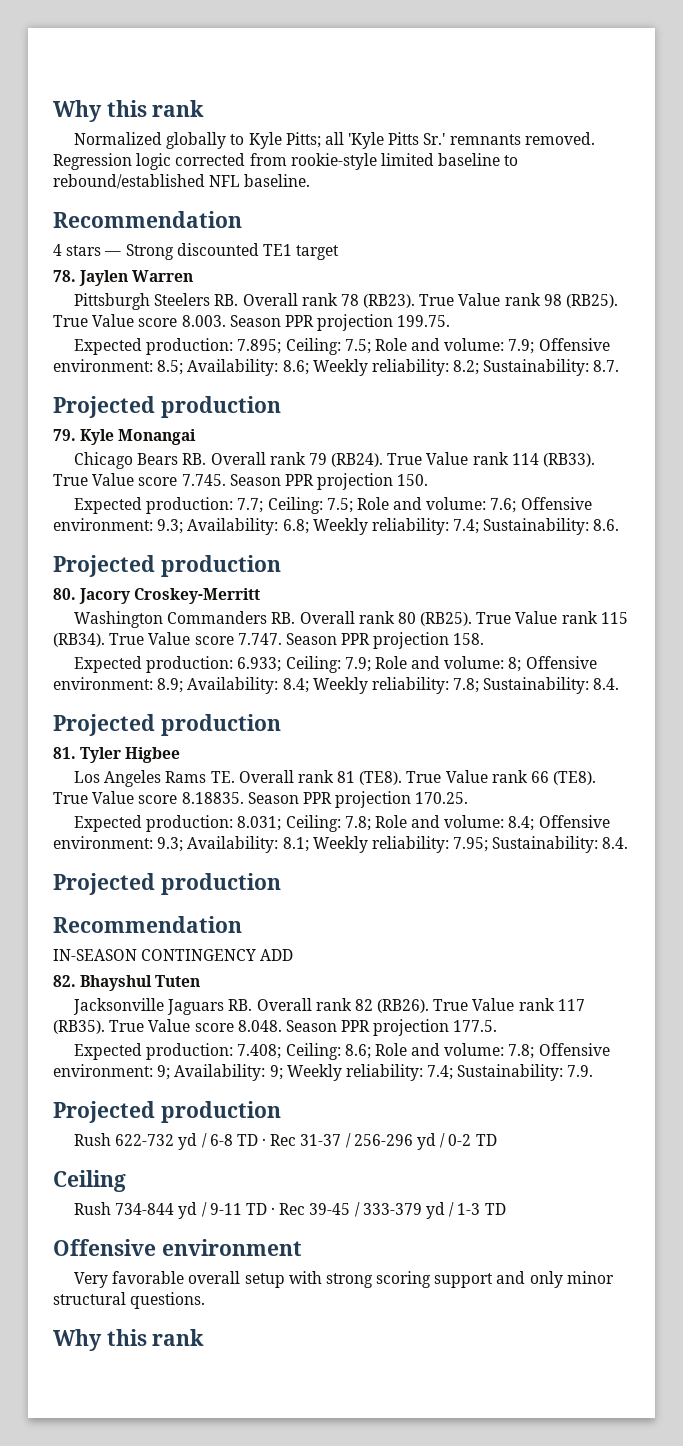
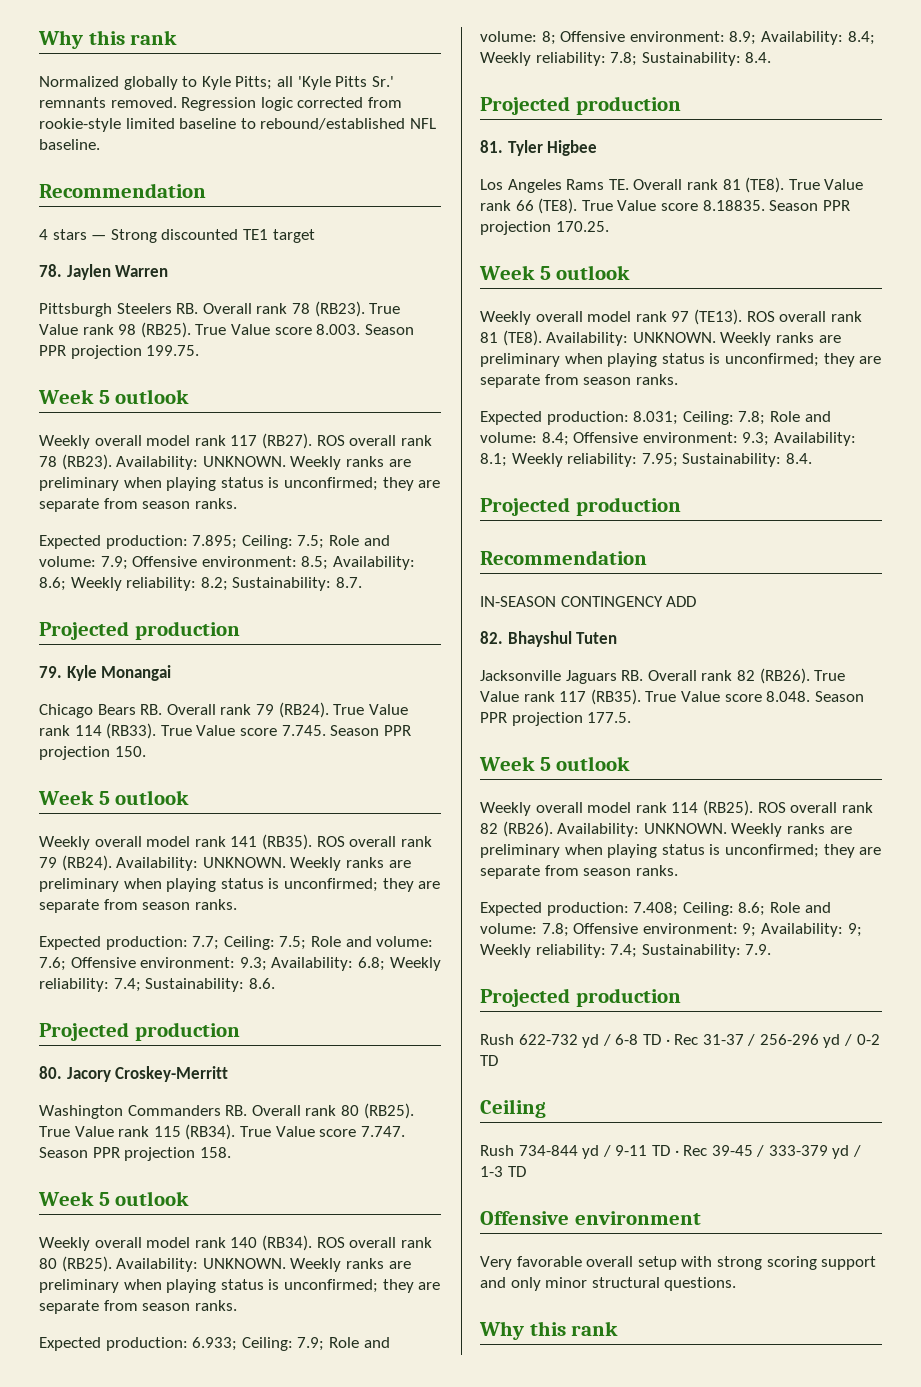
  True Value score 8.003. Season PPR projection 199.75.
+ Week 5 outlook
+ Weekly overall model rank 117 (RB27). ROS overall rank 78 (RB23). Availability: UNKNOWN. Weekly ranks are preliminary when playing status is unconfirmed; they are separate from season ranks.
  True Value score 7.745. Season PPR projection 150.
+ Week 5 outlook
+ Weekly overall model rank 141 (RB35). ROS overall rank 79 (RB24). Availability: UNKNOWN. Weekly ranks are preliminary when playing status is unconfirmed; they are separate from season ranks.
  True Value score 7.747. Season PPR projection 158.
+ Week 5 outlook
+ Weekly overall model rank 140 (RB34). ROS overall rank 80 (RB25). Availability: UNKNOWN. Weekly ranks are preliminary when playing status is unconfirmed; they are separate from season ranks.
  True Value score 8.18835. Season PPR projection 170.25.
+ Week 5 outlook
+ Weekly overall model rank 97 (TE13). ROS overall rank 81 (TE8). Availability: UNKNOWN. Weekly ranks are preliminary when playing status is unconfirmed; they are separate from season ranks.
  True Value score 8.048. Season PPR projection 177.5.
+ Week 5 outlook
+ Weekly overall model rank 114 (RB25). ROS overall rank 82 (RB26). Availability: UNKNOWN. Weekly ranks are preliminary when playing status is unconfirmed; they are separate from season ranks.

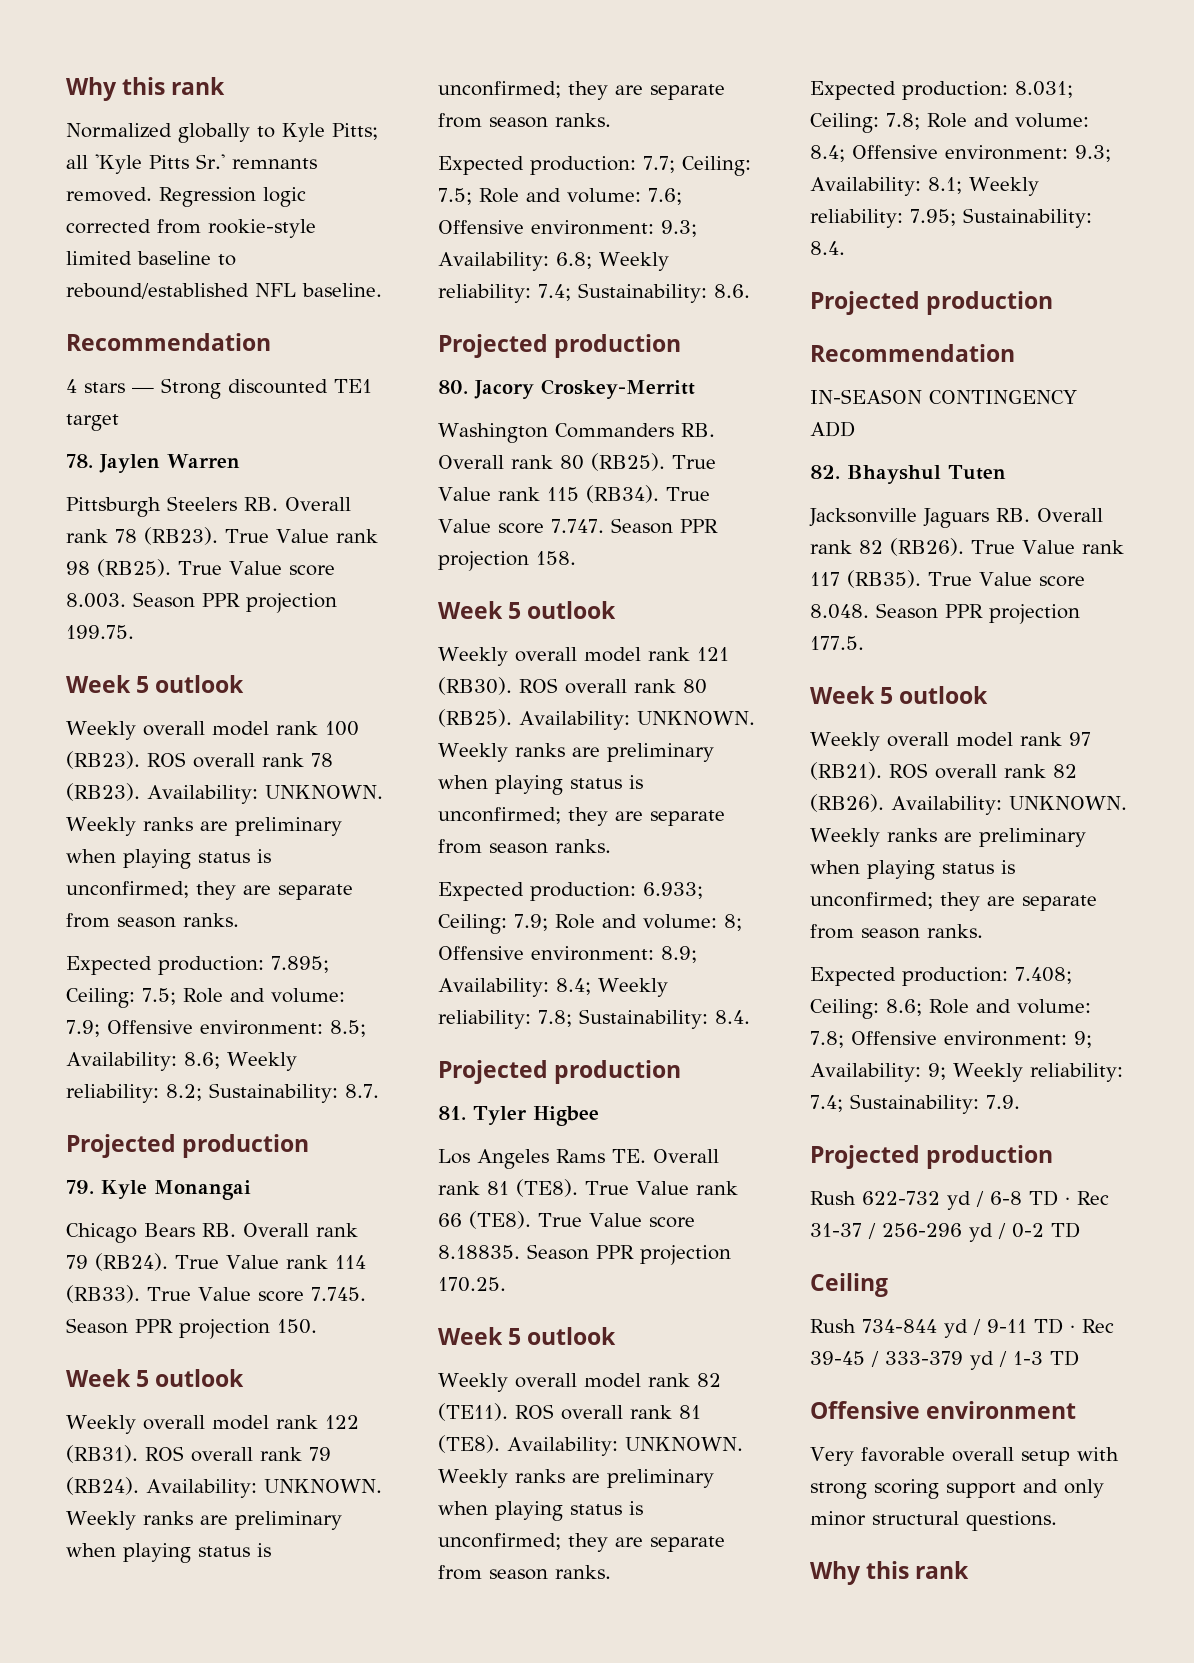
- Weekly overall model rank 117 (RB27).
+ Weekly overall model rank 100 (RB23).
- Weekly overall model rank 141 (RB35).
+ Weekly overall model rank 122 (RB31).
- Weekly overall model rank 140 (RB34).
+ Weekly overall model rank 121 (RB30).
- Weekly overall model rank 97 (TE13).
+ Weekly overall model rank 82 (TE11).
- Weekly overall model rank 114 (RB25).
+ Weekly overall model rank 97 (RB21).

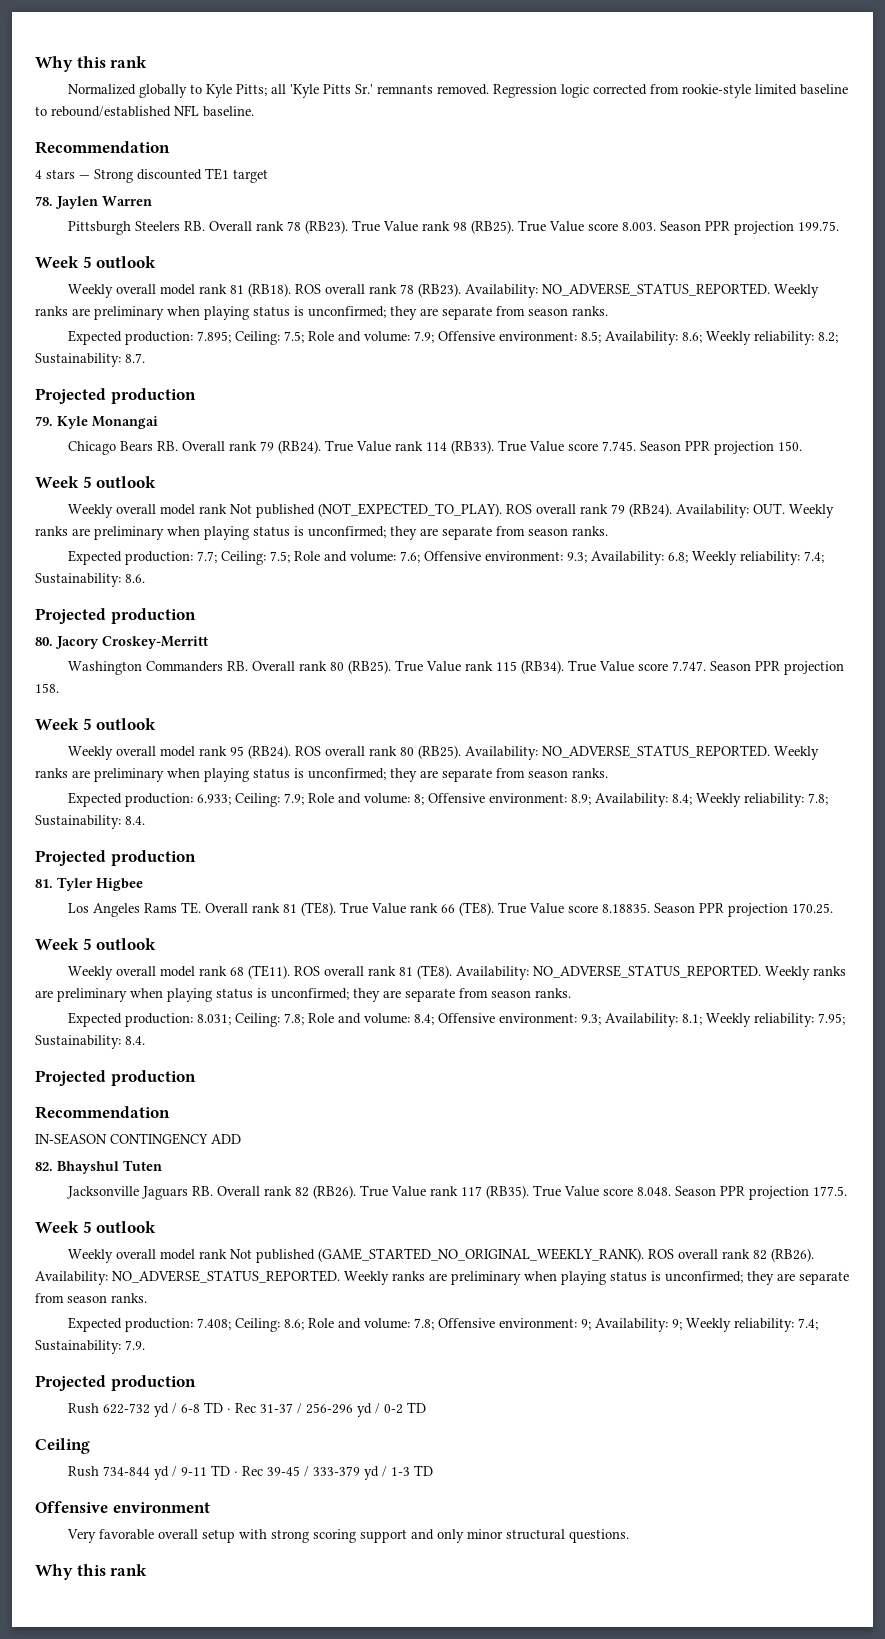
- Weekly overall model rank 100 (RB23).
+ Weekly overall model rank 81 (RB18).
- ROS overall rank 78 (RB23). Availability: UNKNOWN.
+ ROS overall rank 78 (RB23). Availability: NO_ADVERSE_STATUS_REPORTED.
- Weekly overall model rank 122 (RB31).
+ Weekly overall model rank Not published (NOT_EXPECTED_TO_PLAY).
- ROS overall rank 79 (RB24). Availability: UNKNOWN. Weekly ranks are preliminary when playing status is unconfirmed; they are separate from season ranks.
+ ROS overall rank 79 (RB24). Availability: OUT. Weekly ranks are preliminary when playing status is unconfirmed; they are separate from season ranks.
- Weekly overall model rank 121 (RB30).
+ Weekly overall model rank 95 (RB24).
- ROS overall rank 80 (RB25). Availability: UNKNOWN.
+ ROS overall rank 80 (RB25). Availability: NO_ADVERSE_STATUS_REPORTED.
- Weekly overall model rank 82 (TE11).
+ Weekly overall model rank 68 (TE11).
- ROS overall rank 81 (TE8). Availability: UNKNOWN.
+ ROS overall rank 81 (TE8). Availability: NO_ADVERSE_STATUS_REPORTED.
- Weekly overall model rank 97 (RB21).
+ Weekly overall model rank Not published (GAME_STARTED_NO_ORIGINAL_WEEKLY_RANK).
- ROS overall rank 82 (RB26). Availability: UNKNOWN.
+ ROS overall rank 82 (RB26). Availability: NO_ADVERSE_STATUS_REPORTED.

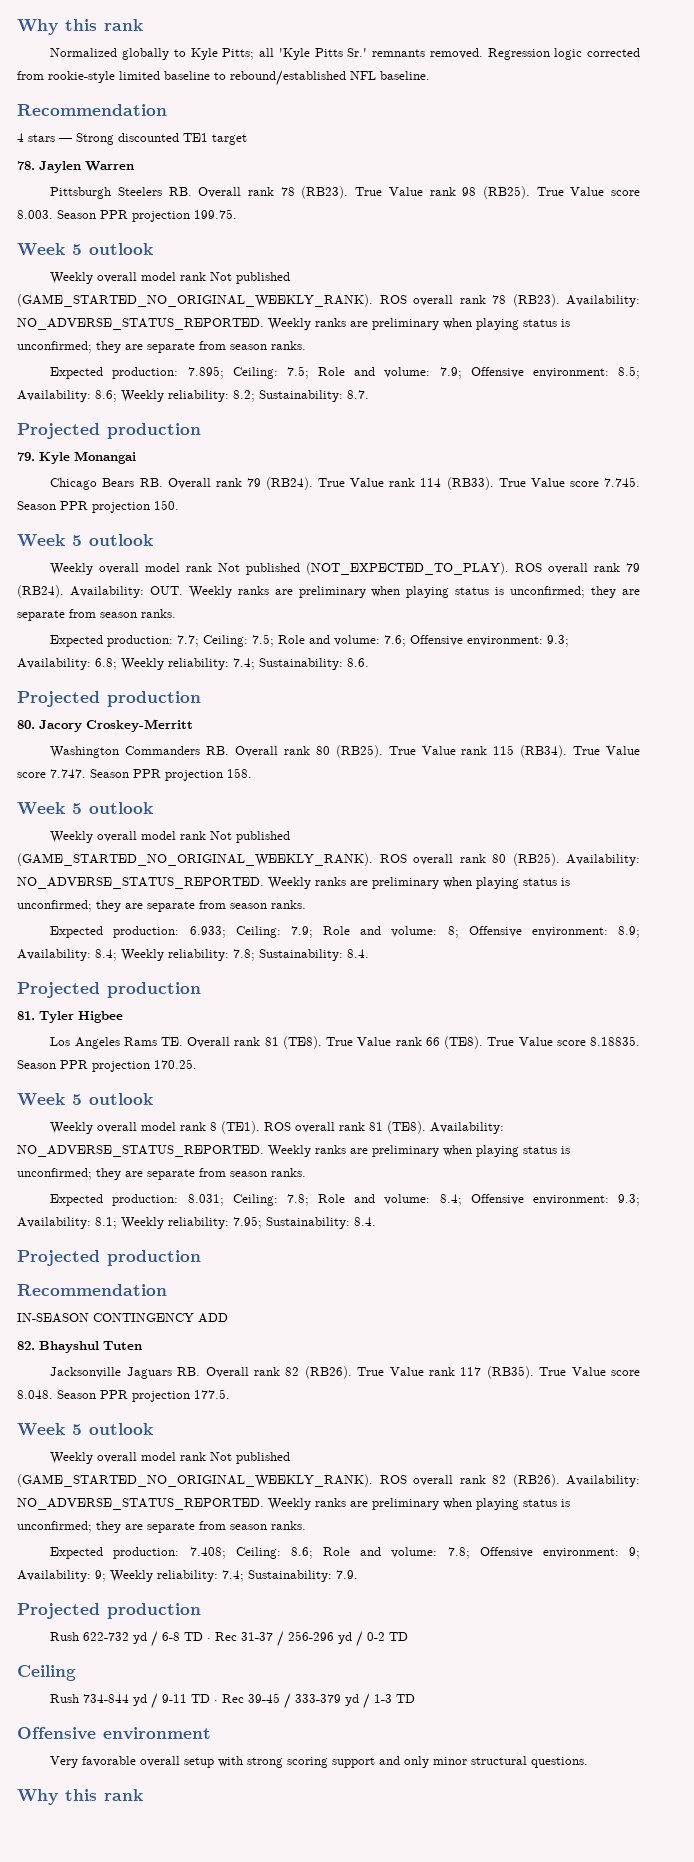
  True Value score 8.003. Season PPR projection 199.75.
  Week 5 outlook
- Weekly overall model rank 81 (RB18).
+ Weekly overall model rank Not published (GAME_STARTED_NO_ORIGINAL_WEEKLY_RANK).
  True Value score 7.747. Season PPR projection 158.
  Week 5 outlook
- Weekly overall model rank 95 (RB24).
+ Weekly overall model rank Not published (GAME_STARTED_NO_ORIGINAL_WEEKLY_RANK).
- Weekly overall model rank 68 (TE11).
+ Weekly overall model rank 8 (TE1).

